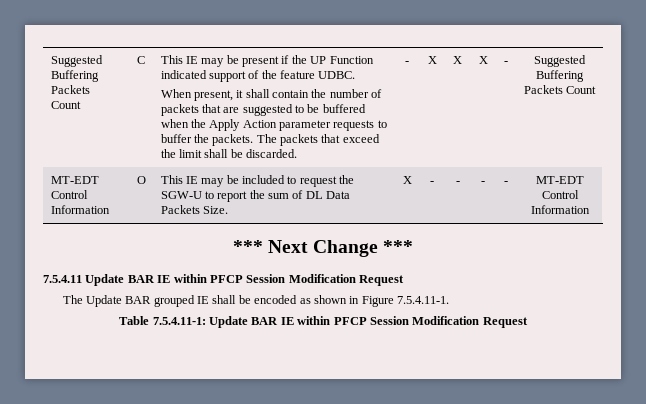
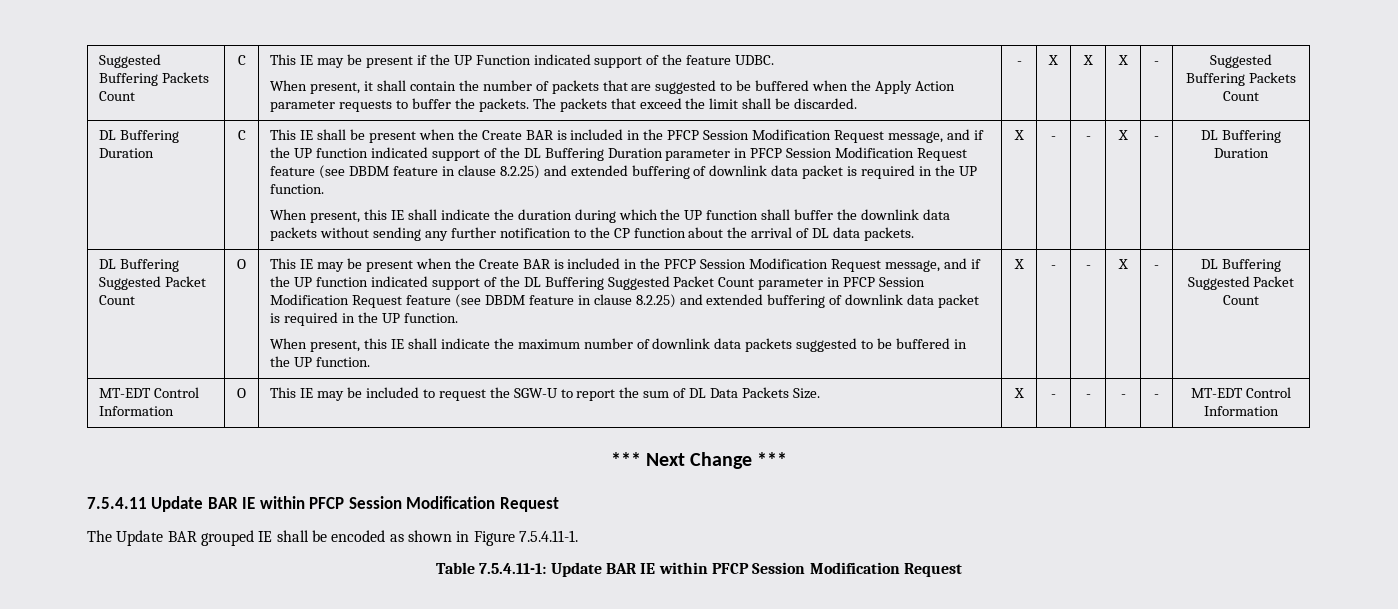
+ DL Buffering Duration | C | This IE shall be present when the Create BAR is included in the PFCP Session Modification Request message, and if the UP function indicated support of the DL Buffering Duration parameter in PFCP Session Modification Request feature (see DBDM feature in clause 8.2.25) and extended buffering of downlink data packet is required in the UP function.
+ When present, this IE shall indicate the duration during which the UP function shall buffer the downlink data packets without sending any further notification to the CP function about the arrival of DL data packets. | X | - | - | X | - | DL Buffering Duration
+ DL Buffering Suggested Packet Count | O | This IE may be present when the Create BAR is included in the PFCP Session Modification Request message, and if the UP function indicated support of the DL Buffering Suggested Packet Count parameter in PFCP Session Modification Request feature (see DBDM feature in clause 8.2.25) and extended buffering of downlink data packet is required in the UP function.
+ When present, this IE shall indicate the maximum number of downlink data packets suggested to be buffered in the UP function. | X | - | - | X | - | DL Buffering Suggested Packet Count

